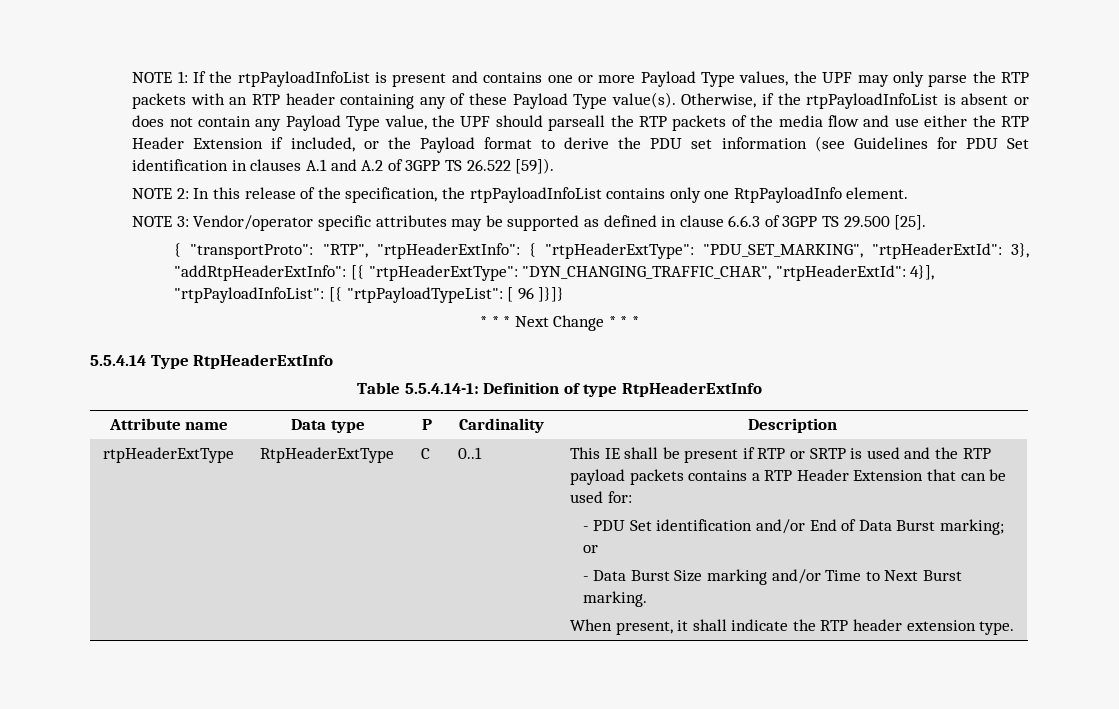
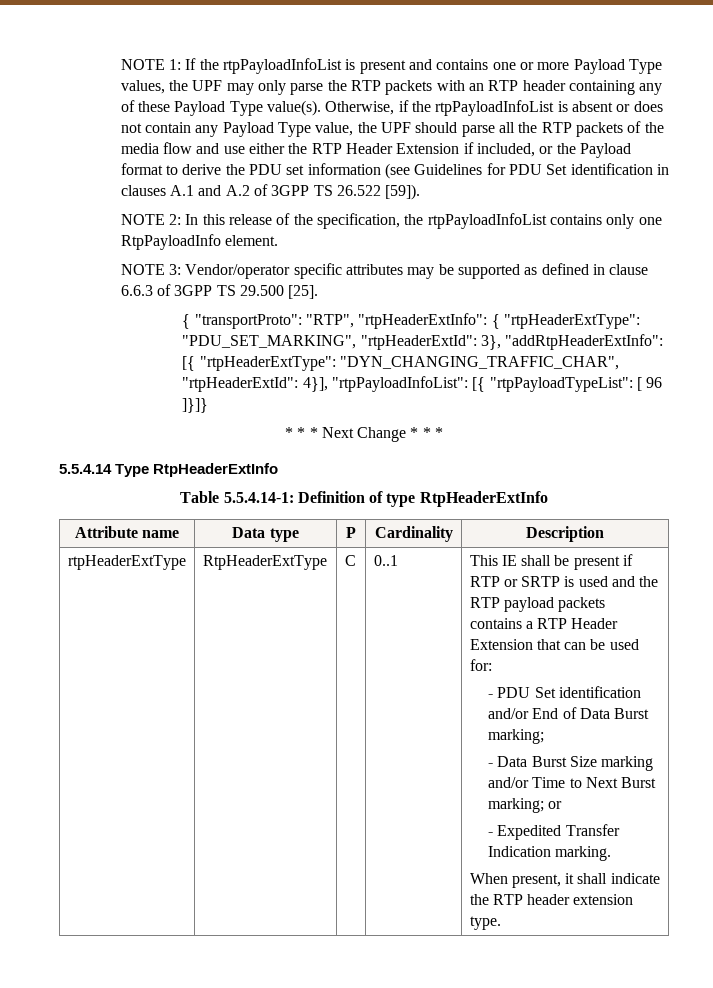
- Otherwise, if the rtpPayloadInfoList is absent or does not contain any Payload Type value, the UPF should parseall the RTP packets of the media flow and use either the RTP Header Extension if included, or the Payload format to derive the PDU set information (see Guidelines for PDU Set identification in clauses A.1 and A.2 of 3GPP TS 26.522 [59]).
+ Otherwise, if the rtpPayloadInfoList is absent or does not contain any Payload Type value, the UPF should parse all the RTP packets of the media flow and use either the RTP Header Extension if included, or the Payload format to derive the PDU set information (see Guidelines for PDU Set identification in clauses A.1 and A.2 of 3GPP TS 26.522 [59]).
- - PDU Set identification and/or End of Data Burst marking; or
+ - PDU Set identification and/or End of Data Burst marking;
- - Data Burst Size marking and/or Time to Next Burst marking.
+ - Data Burst Size marking and/or Time to Next Burst marking; or
+ - Expedited Transfer Indication marking.

